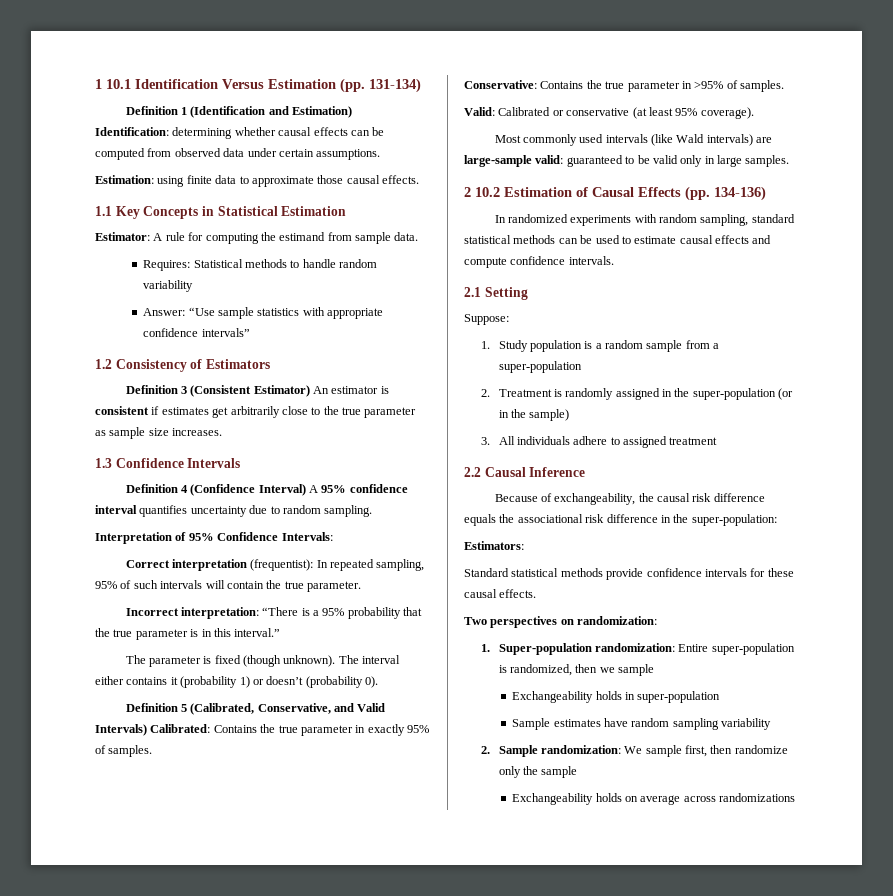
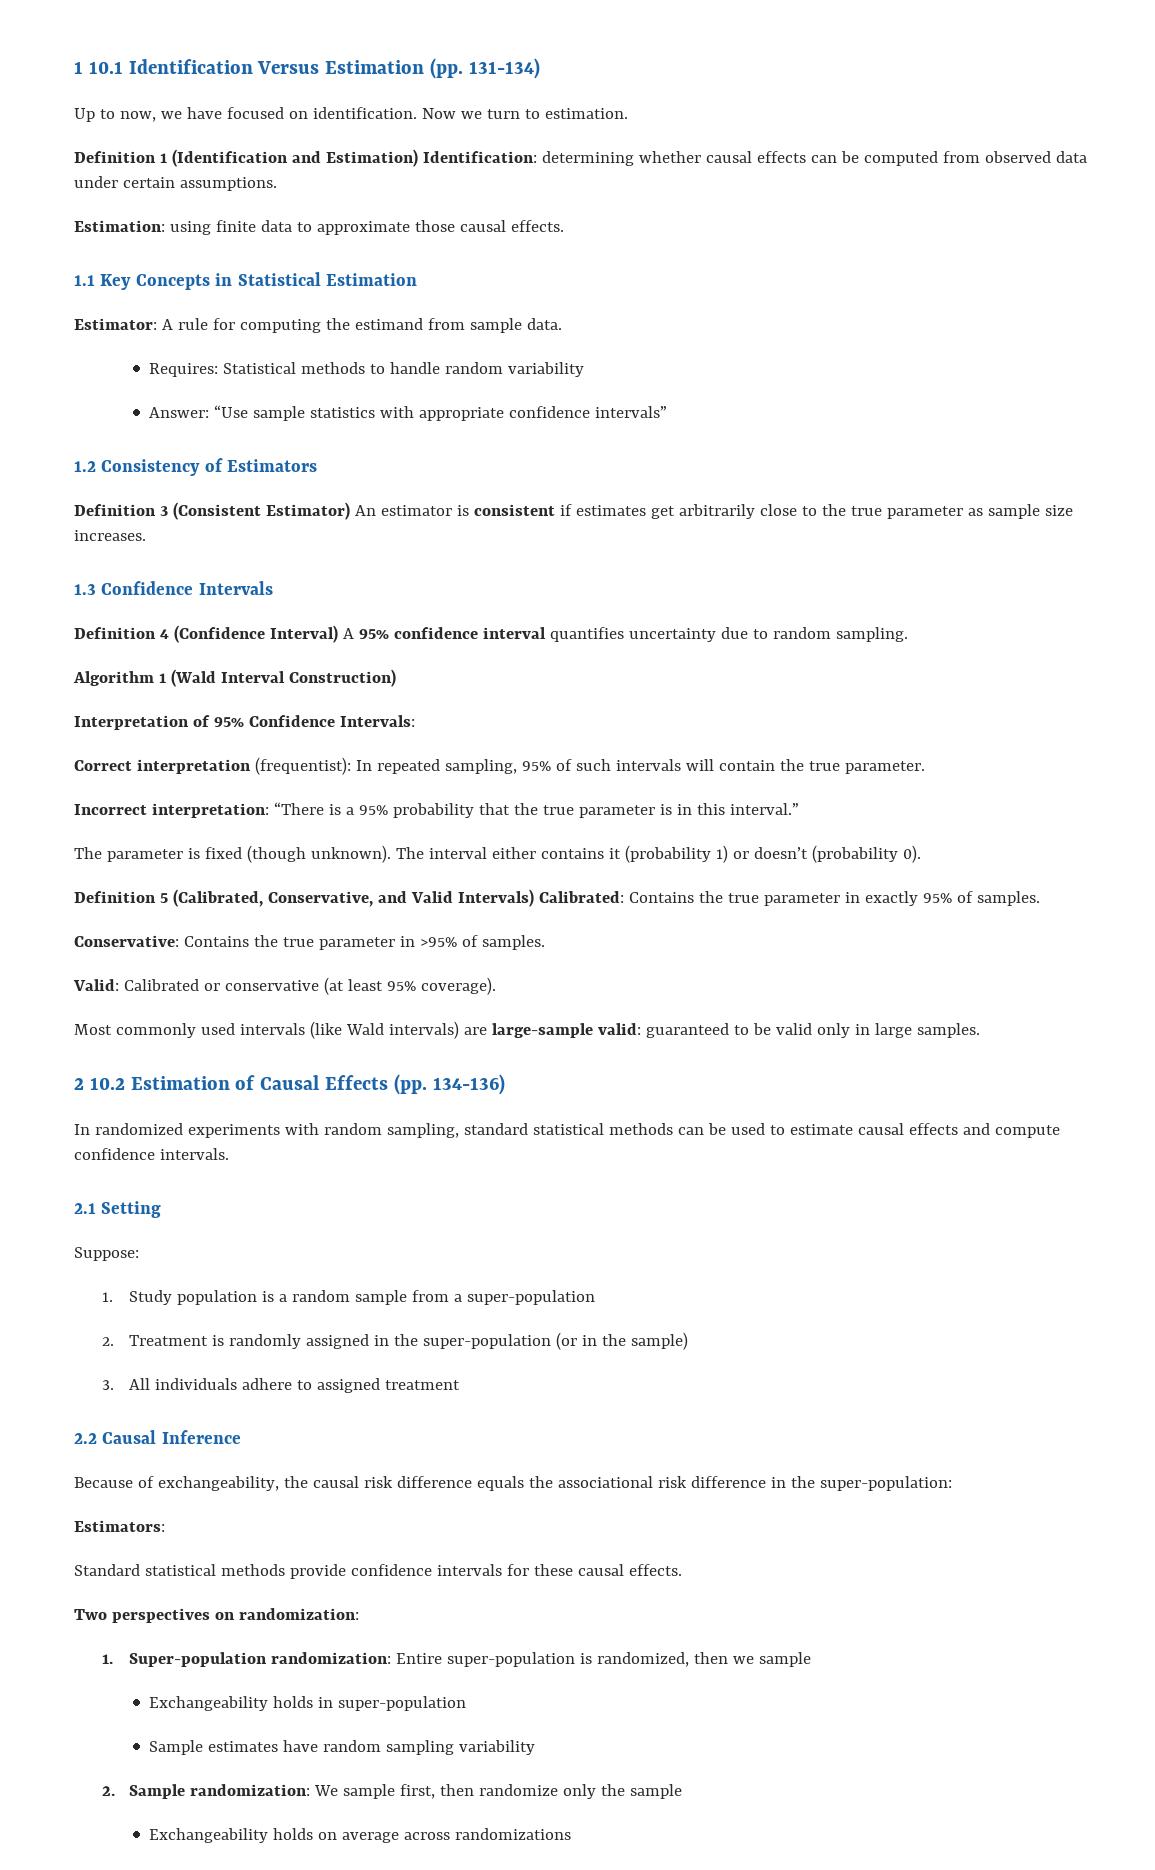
+ Up to now, we have focused on identification. Now we turn to estimation.
+ Algorithm 1 (Wald Interval Construction)

